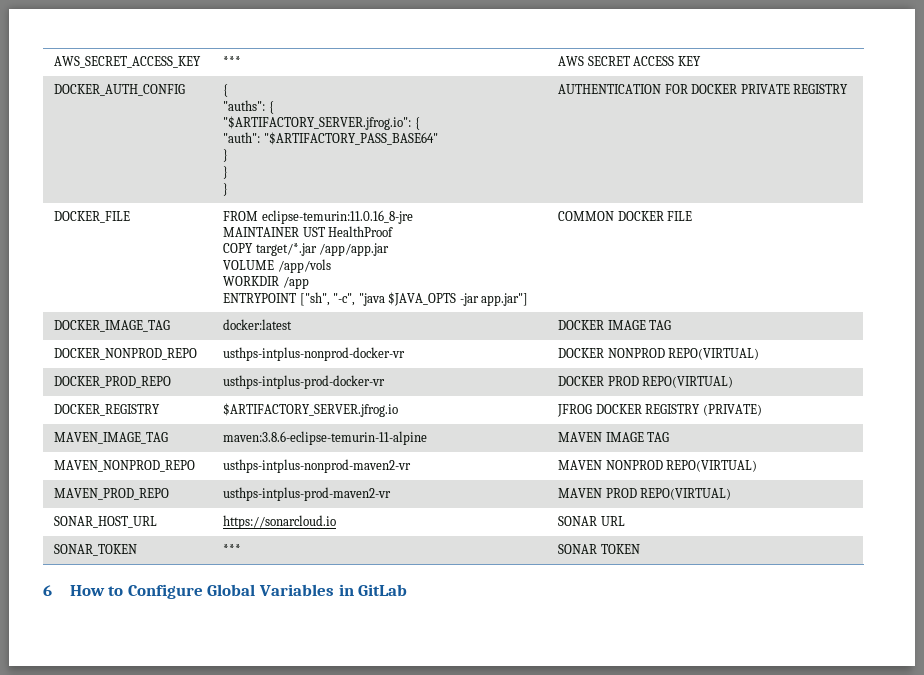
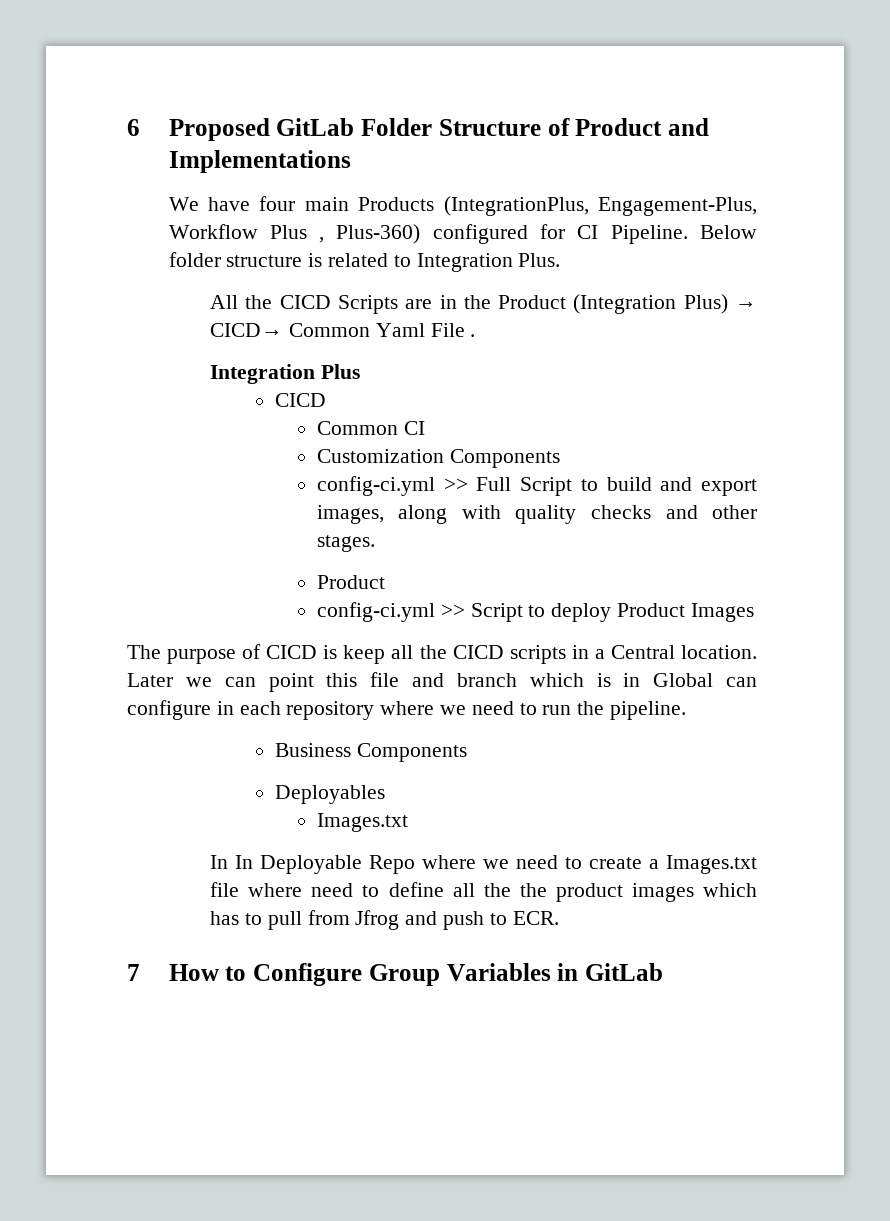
- AWS_SECRET_ACCESS_KEY | *** | AWS SECRET ACCESS KEY
- DOCKER_AUTH_CONFIG | {
- "auths": {
- "$ARTIFACTORY_SERVER.jfrog.io": {
- "auth": "$ARTIFACTORY_PASS_BASE64"
- }
- }
- } | AUTHENTICATION FOR DOCKER PRIVATE REGISTRY
- DOCKER_FILE | FROM eclipse-temurin:11.0.16_8-jre
- MAINTAINER UST HealthProof
- COPY target/*.jar /app/app.jar
- VOLUME /app/vols
- WORKDIR /app
- ENTRYPOINT ["sh", "-c", "java $JAVA_OPTS -jar app.jar"] | COMMON DOCKER FILE
- DOCKER_IMAGE_TAG | docker:latest | DOCKER IMAGE TAG
- DOCKER_NONPROD_REPO | usthps-intplus-nonprod-docker-vr | DOCKER NONPROD REPO(VIRTUAL)
- DOCKER_PROD_REPO | usthps-intplus-prod-docker-vr | DOCKER PROD REPO(VIRTUAL)
- DOCKER_REGISTRY | $ARTIFACTORY_SERVER.jfrog.io | JFROG DOCKER REGISTRY (PRIVATE)
- MAVEN_IMAGE_TAG | maven:3.8.6-eclipse-temurin-11-alpine | MAVEN IMAGE TAG
- MAVEN_NONPROD_REPO | usthps-intplus-nonprod-maven2-vr | MAVEN NONPROD REPO(VIRTUAL)
- MAVEN_PROD_REPO | usthps-intplus-prod-maven2-vr | MAVEN PROD REPO(VIRTUAL)
- SONAR_HOST_URL | https://sonarcloud.io | SONAR URL
- SONAR_TOKEN | *** | SONAR TOKEN
- 6 How to Configure Global Variables in GitLab
+ 6 Proposed GitLab Folder Structure of Product and Implementations
+ We have four main Products (IntegrationPlus, Engagement-Plus, Workflow Plus , Plus-360) configured for CI Pipeline. Below folder structure is related to Integration Plus.
+ All the CICD Scripts are in the Product (Integration Plus) → CICD→ Common Yaml File .
+ Integration Plus
+ CICD
+ Common CI
+ Customization Components
+ config-ci.yml >> Full Script to build and export images, along with quality checks and other stages.
+ Product
+ config-ci.yml >> Script to deploy Product Images
+ The purpose of CICD is keep all the CICD scripts in a Central location. Later we can point this file and branch which is in Global can configure in each repository where we need to run the pipeline.
+ Business Components
+ Deployables
+ Images.txt
+ In In Deployable Repo where we need to create a Images.txt file where need to define all the the product images which has to pull from Jfrog and push to ECR.
+ 7 How to Configure Group Variables in GitLab

